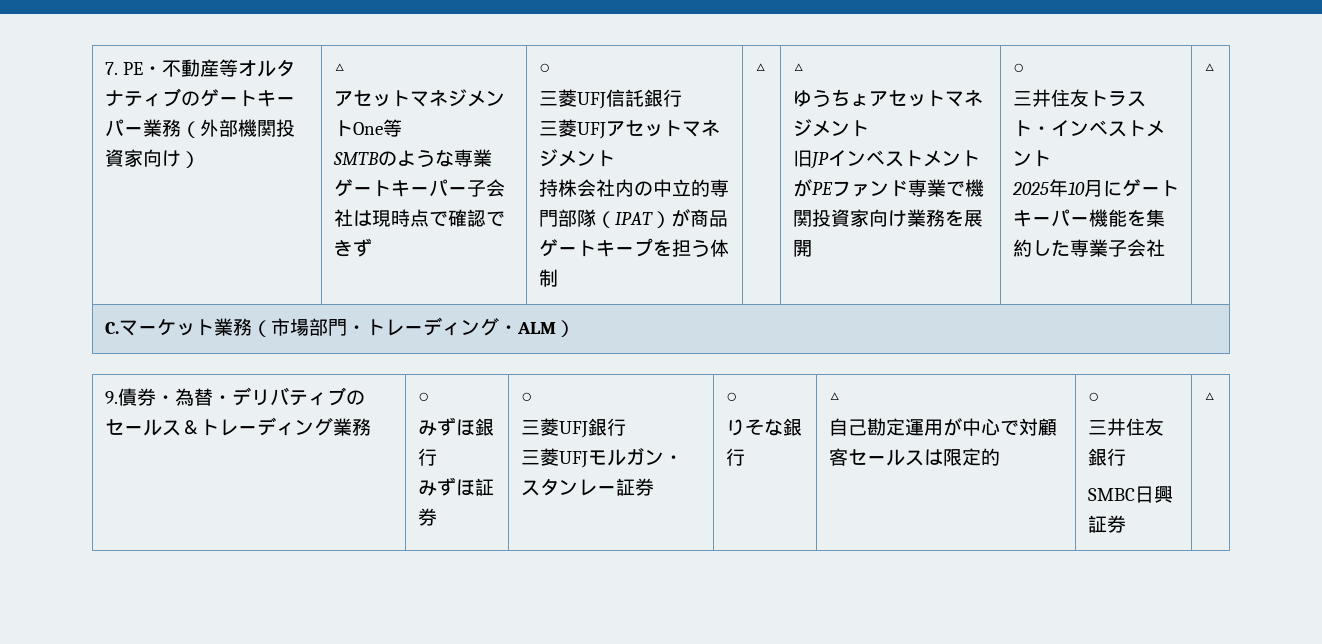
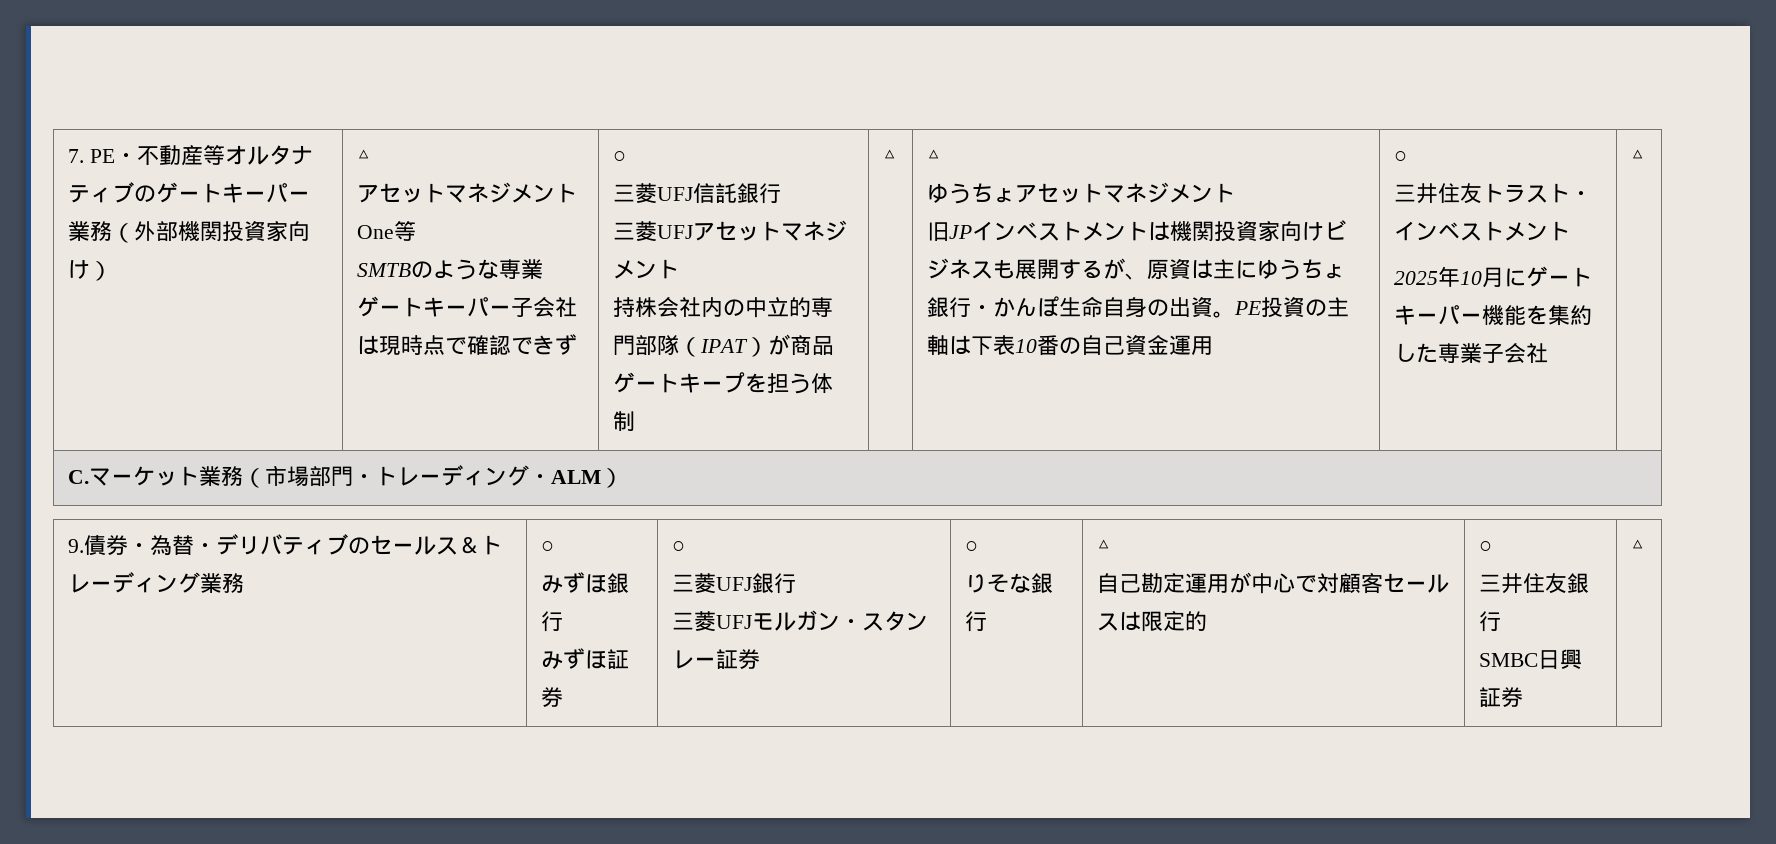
- 旧JPインベストメントがPEファンド専業で機関投資家向け業務を展開
+ 旧JPインベストメントは機関投資家向けビジネスも展開するが、原資は主にゆうちょ銀行・かんぽ生命自身の出資。PE投資の主軸は下表10番の自己資金運用

